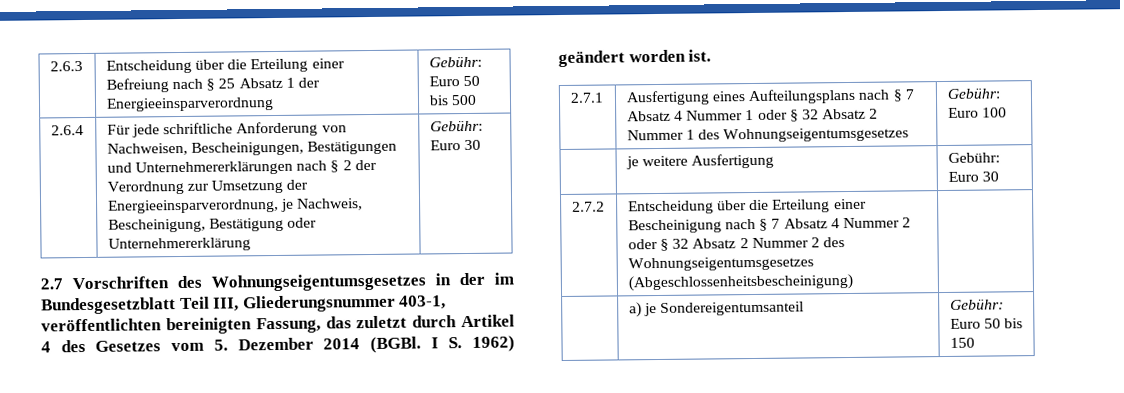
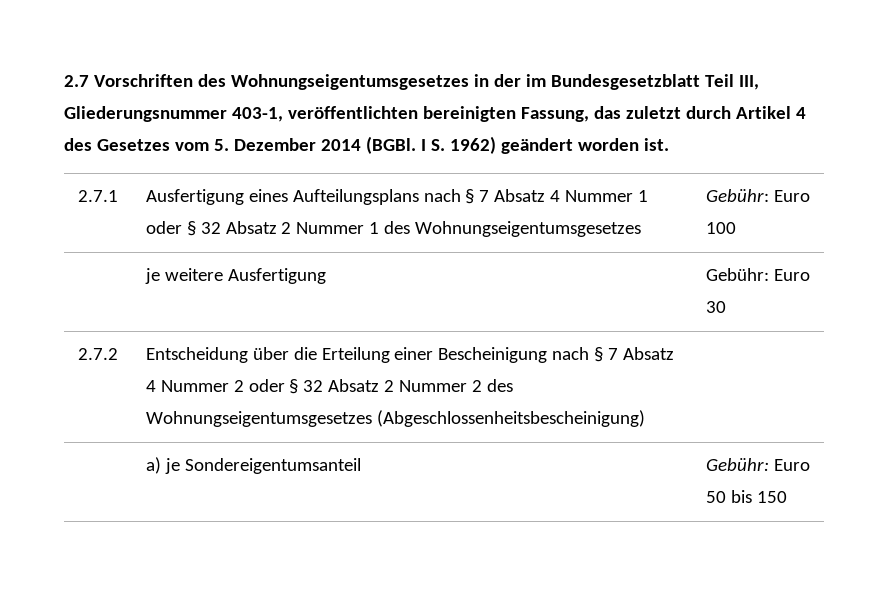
- 2.6.3 | Entscheidung über die Erteilung einer Befreiung nach § 25 Absatz 1 der Energieeinsparverordnung | Gebühr: Euro 50 bis 500
- 2.6.4 | Für jede schriftliche Anforderung von Nachweisen, Bescheinigungen, Bestätigungen und Unternehmererklärungen nach § 2 der Verordnung zur Umsetzung der Energieeinsparverordnung, je Nachweis, Bescheinigung, Bestätigung oder Unternehmererklärung | Gebühr: Euro 30

